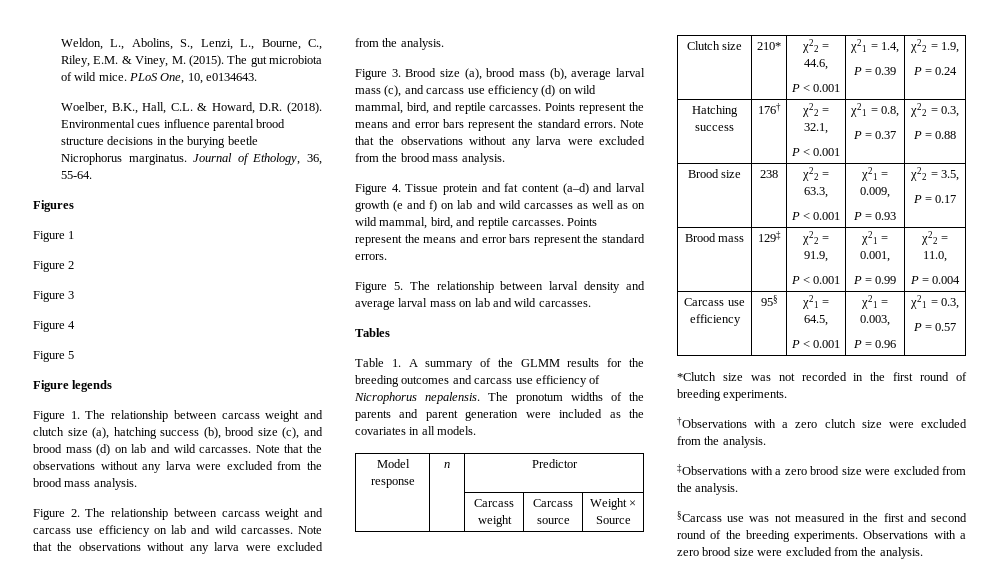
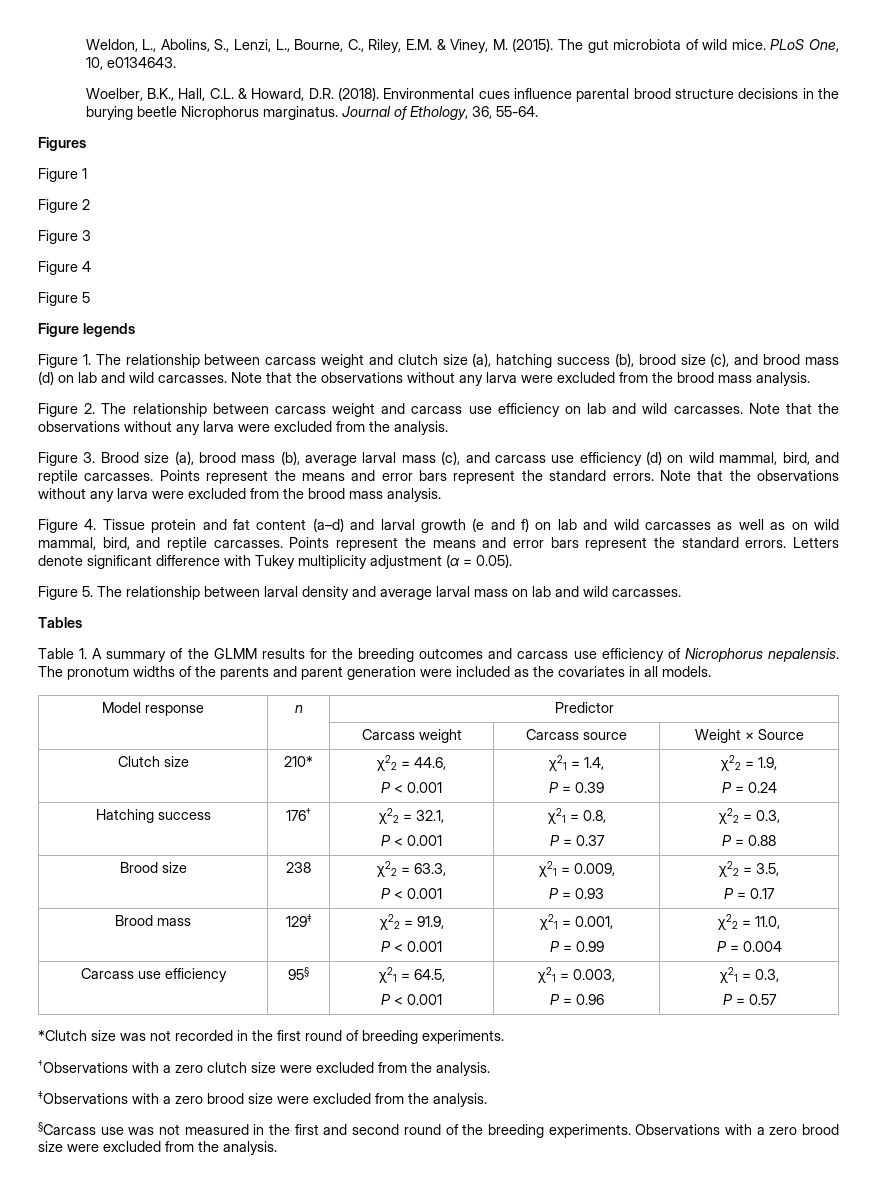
+ Letters denote significant difference with Tukey multiplicity adjustment (α = 0.05).

